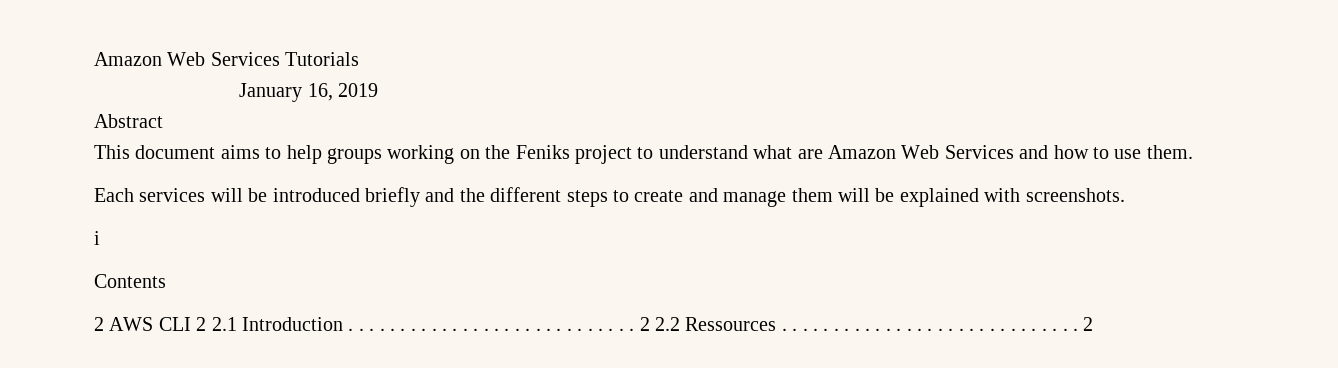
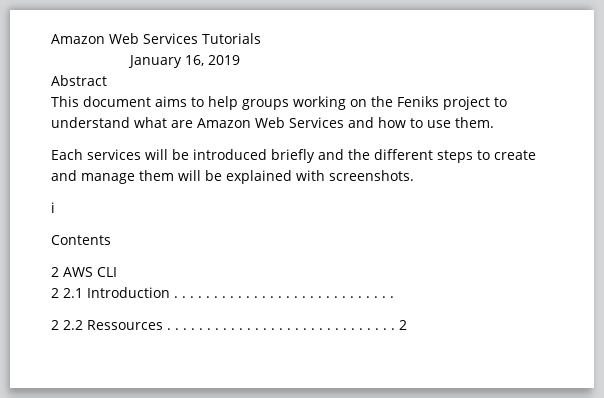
- 2 AWS CLI 2 2.1 Introduction . . . . . . . . . . . . . . . . . . . . . . . . . . . . 2 2.2 Ressources . . . . . . . . . . . . . . . . . . . . . . . . . . . . .
+ 2 AWS CLI
+ 2 2.1 Introduction . . . . . . . . . . . . . . . . . . . . . . . . . . . .
+ 2 2.2 Ressources . . . . . . . . . . . . . . . . . . . . . . . . . . . . .

